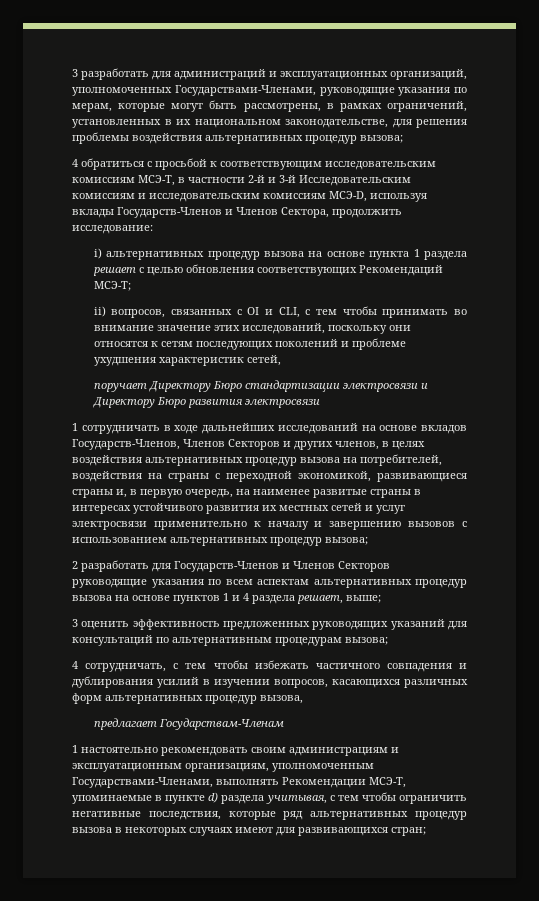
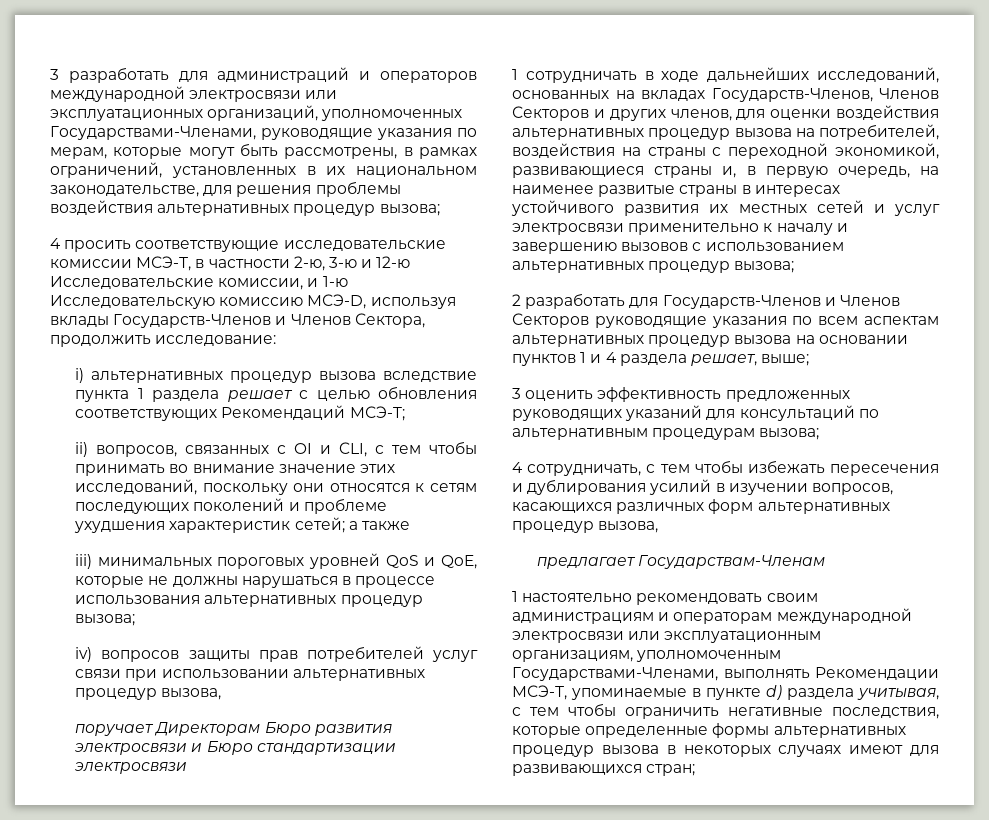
- 3 разработать для администраций и эксплуатационных организаций, уполномоченных Государствами-Членами, руководящие указания по мерам, которые могут быть рассмотрены, в рамках ограничений, установленных в их национальном законодательстве, для решения проблемы воздействия альтернативных процедур вызова;
+ 3 разработать для администраций и операторов международной электросвязи или эксплуатационных организаций, уполномоченных Государствами-Членами, руководящие указания по мерам, которые могут быть рассмотрены, в рамках ограничений, установленных в их национальном законодательстве, для решения проблемы воздействия альтернативных процедур вызова;
- 4 обратиться с просьбой к соответствующим исследовательским комиссиям МСЭ-Т, в частности 2-й и 3-й Исследовательским комиссиям и исследовательским комиссиям МСЭ-D, используя вклады Государств-Членов и Членов Сектора, продолжить исследование:
+ 4 просить соответствующие исследовательские комиссии МСЭ-Т, в частности 2-ю, 3-ю и 12-ю Исследовательские комиссии, и 1-ю Исследовательскую комиссию МСЭ-D, используя вклады Государств-Членов и Членов Сектора, продолжить исследование:
- i) альтернативных процедур вызова на основе пункта 1 раздела решает с целью обновления соответствующих Рекомендаций МСЭ-T;
+ i) альтернативных процедур вызова вследствие пункта 1 раздела решает с целью обновления соответствующих Рекомендаций МСЭ-T;
- ii) вопросов, связанных с OI и CLI, с тем чтобы принимать во внимание значение этих исследований, поскольку они относятся к сетям последующих поколений и проблеме ухудшения характеристик сетей,
- поручает Директору Бюро стандартизации электросвязи и Директору Бюро развития электросвязи
+ ii) вопросов, связанных с OI и CLI, с тем чтобы принимать во внимание значение этих исследований, поскольку они относятся к сетям последующих поколений и проблеме ухудшения характеристик сетей; а также
+ iii) минимальных пороговых уровней QoS и QoE, которые не должны нарушаться в процессе использования альтернативных процедур вызова;
+ iv) вопросов защиты прав потребителей услуг связи при использовании альтернативных процедур вызова,
+ поручает Директорам Бюро развития электросвязи и Бюро стандартизации электросвязи
- 1 сотрудничать в ходе дальнейших исследований на основе вкладов Государств-Членов, Членов Секторов и других членов, в целях воздействия альтернативных процедур вызова на потребителей, воздействия на страны с переходной экономикой, развивающиеся страны и, в первую очередь, на наименее развитые страны в интересах устойчивого развития их местных сетей и услуг электросвязи применительно к началу и завершению вызовов с использованием альтернативных процедур вызова;
+ 1 сотрудничать в ходе дальнейших исследований, основанных на вкладах Государств-Членов, Членов Секторов и других членов, для оценки воздействия альтернативных процедур вызова на потребителей, воздействия на страны с переходной экономикой, развивающиеся страны и, в первую очередь, на наименее развитые страны в интересах устойчивого развития их местных сетей и услуг электросвязи применительно к началу и завершению вызовов с использованием альтернативных процедур вызова;
- 2 разработать для Государств-Членов и Членов Секторов руководящие указания по всем аспектам альтернативных процедур вызова на основе пунктов 1 и 4 раздела решает, выше;
+ 2 разработать для Государств-Членов и Членов Секторов руководящие указания по всем аспектам альтернативных процедур вызова на основании пунктов 1 и 4 раздела решает, выше;
- 4 сотрудничать, с тем чтобы избежать частичного совпадения и дублирования усилий в изучении вопросов, касающихся различных форм альтернативных процедур вызова,
+ 4 сотрудничать, с тем чтобы избежать пересечения и дублирования усилий в изучении вопросов, касающихся различных форм альтернативных процедур вызова,
- 1 настоятельно рекомендовать своим администрациям и эксплуатационным организациям, уполномоченным Государствами-Членами, выполнять Рекомендации МСЭ-Т, упоминаемые в пункте d) раздела учитывая, с тем чтобы ограничить негативные последствия, которые ряд альтернативных процедур вызова в некоторых случаях имеют для развивающихся стран;
+ 1 настоятельно рекомендовать своим администрациям и операторам международной электросвязи или эксплуатационным организациям, уполномоченным Государствами-Членами, выполнять Рекомендации МСЭ-Т, упоминаемые в пункте d) раздела учитывая, с тем чтобы ограничить негативные последствия, которые определенные формы альтернативных процедур вызова в некоторых случаях имеют для развивающихся стран;

